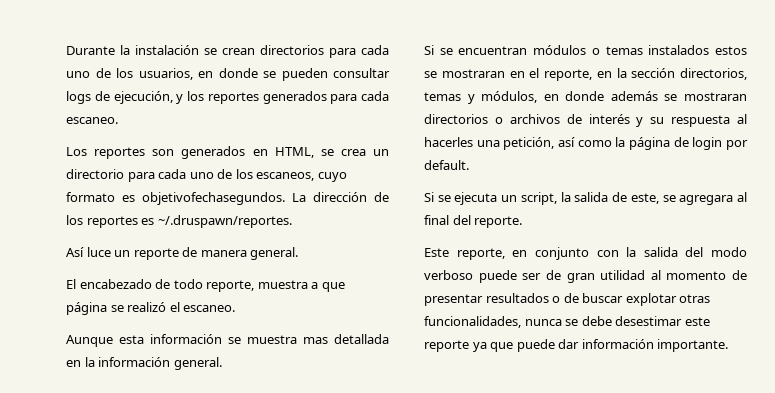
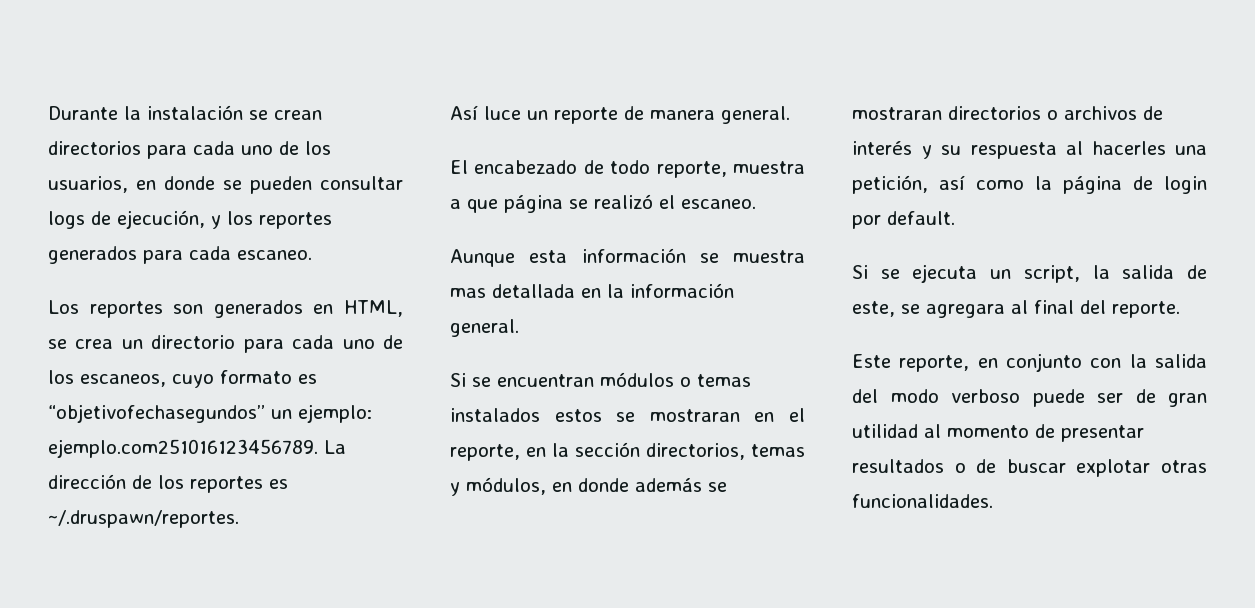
- Los reportes son generados en HTML, se crea un directorio para cada uno de los escaneos, cuyo formato es objetivofechasegundos. La dirección de los reportes es ~/.druspawn/reportes.
+ Los reportes son generados en HTML, se crea un directorio para cada uno de los escaneos, cuyo formato es “objetivofechasegundos” un ejemplo: ejemplo.com251016123456789. La dirección de los reportes es ~/.druspawn/reportes.
- Este reporte, en conjunto con la salida del modo verboso puede ser de gran utilidad al momento de presentar resultados o de buscar explotar otras funcionalidades, nunca se debe desestimar este reporte ya que puede dar información importante.
+ Este reporte, en conjunto con la salida del modo verboso puede ser de gran utilidad al momento de presentar resultados o de buscar explotar otras funcionalidades.

